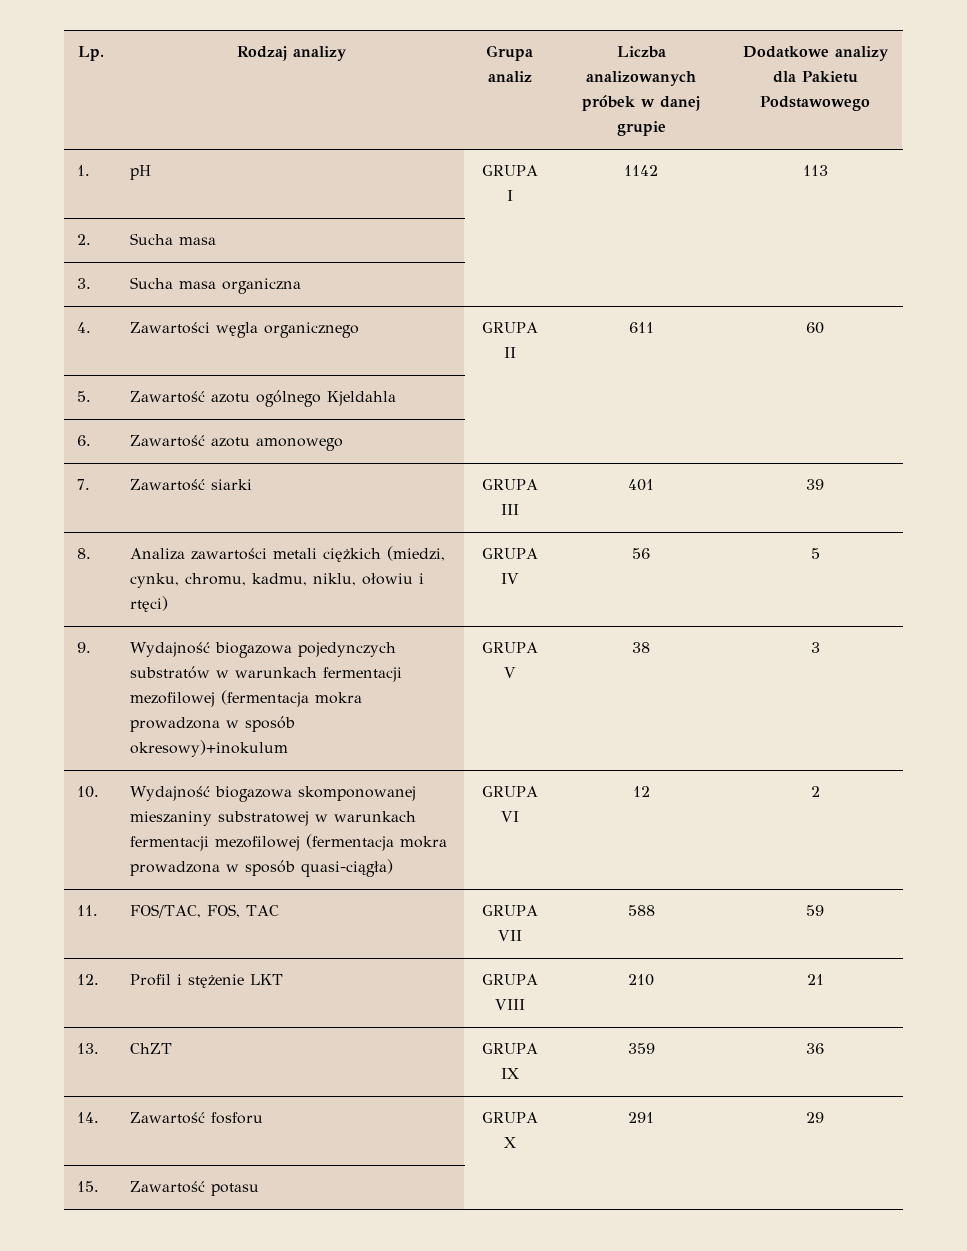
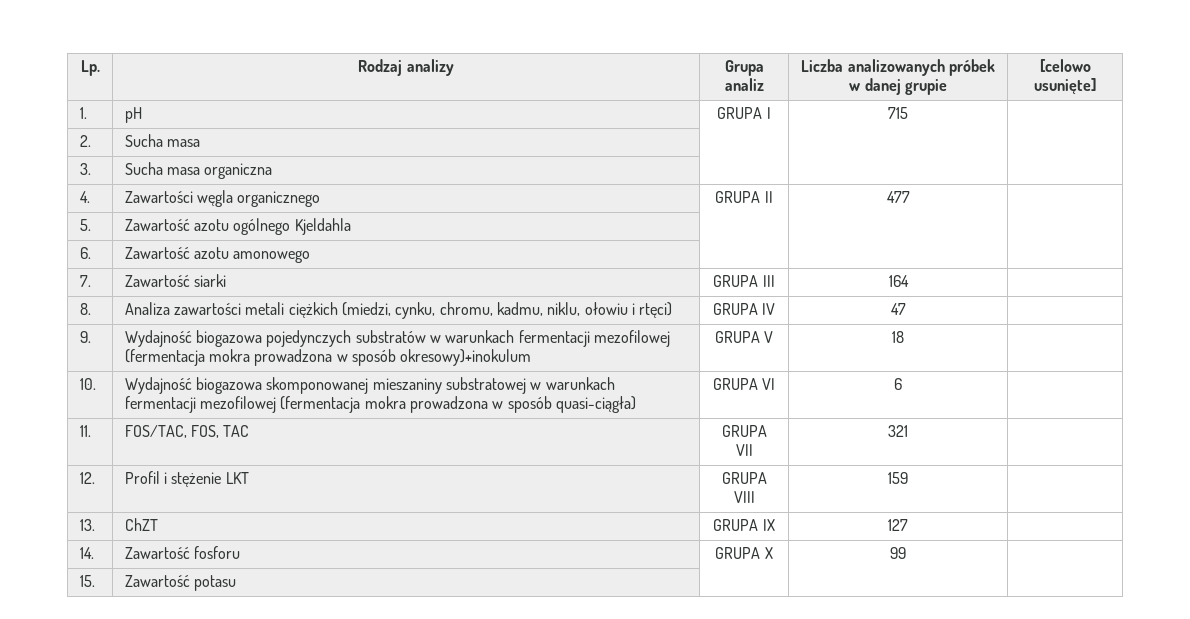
- Lp. | Rodzaj analizy | Grupa analiz | Liczba analizowanych próbek w danej grupie | Dodatkowe analizy dla Pakietu Podstawowego
+ Lp. | Rodzaj analizy | Grupa analiz | Liczba analizowanych próbek w danej grupie | [celowo usunięte]
- 1. | pH | GRUPA I | 1142 | 113
+ 1. | pH | GRUPA I | 715 |
- 4. | Zawartości węgla organicznego | GRUPA II | 611 | 60
+ 4. | Zawartości węgla organicznego | GRUPA II | 477 |
- 7. | Zawartość siarki | GRUPA III | 401 | 39
+ 7. | Zawartość siarki | GRUPA III | 164 |
- 8. | Analiza zawartości metali ciężkich (miedzi, cynku, chromu, kadmu, niklu, ołowiu i rtęci) | GRUPA IV | 56 | 5
+ 8. | Analiza zawartości metali ciężkich (miedzi, cynku, chromu, kadmu, niklu, ołowiu i rtęci) | GRUPA IV | 47 |
- 9. | Wydajność biogazowa pojedynczych substratów w warunkach fermentacji mezofilowej (fermentacja mokra prowadzona w sposób okresowy)+inokulum | GRUPA V | 38 | 3
+ 9. | Wydajność biogazowa pojedynczych substratów w warunkach fermentacji mezofilowej (fermentacja mokra prowadzona w sposób okresowy)+inokulum | GRUPA V | 18 |
- 10. | Wydajność biogazowa skomponowanej mieszaniny substratowej w warunkach fermentacji mezofilowej (fermentacja mokra prowadzona w sposób quasi-ciągła) | GRUPA VI | 12 | 2
+ 10. | Wydajność biogazowa skomponowanej mieszaniny substratowej w warunkach fermentacji mezofilowej (fermentacja mokra prowadzona w sposób quasi-ciągła) | GRUPA VI | 6 |
- 11. | FOS/TAC, FOS, TAC | GRUPA VII | 588 | 59
+ 11. | FOS/TAC, FOS, TAC | GRUPA VII | 321 |
- 12. | Profil i stężenie LKT | GRUPA VIII | 210 | 21
+ 12. | Profil i stężenie LKT | GRUPA VIII | 159 |
- 13. | ChZT | GRUPA IX | 359 | 36
+ 13. | ChZT | GRUPA IX | 127 |
- 14. | Zawartość fosforu | GRUPA X | 291 | 29
+ 14. | Zawartość fosforu | GRUPA X | 99 |

